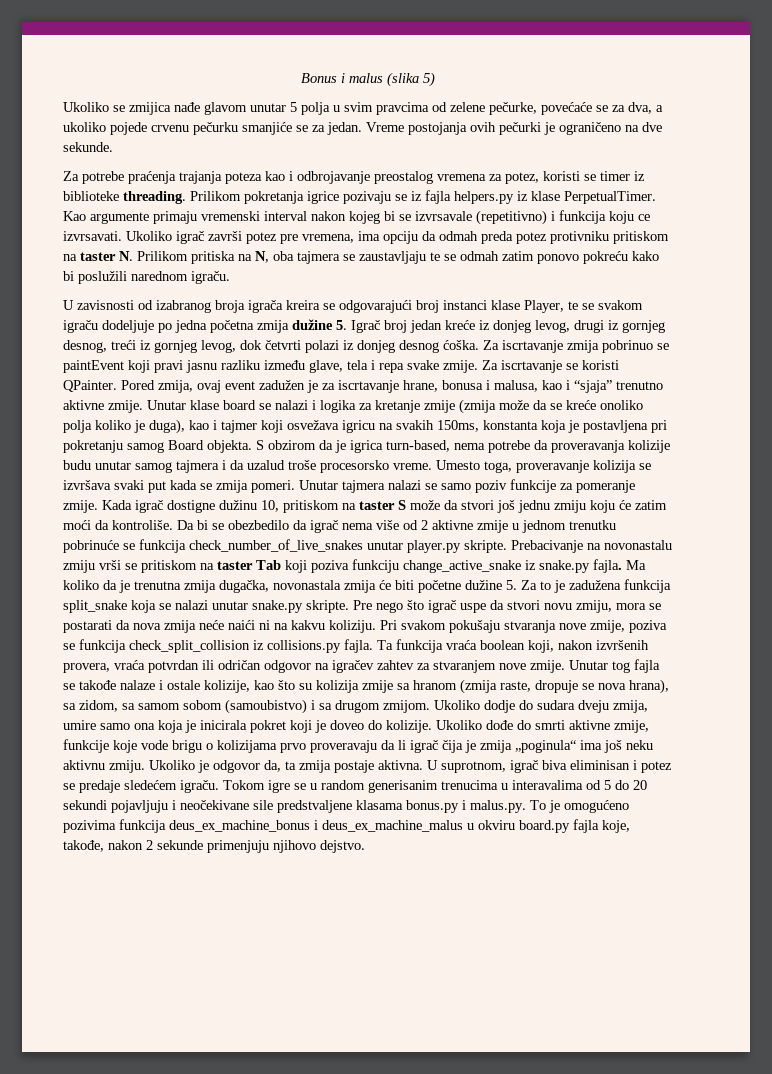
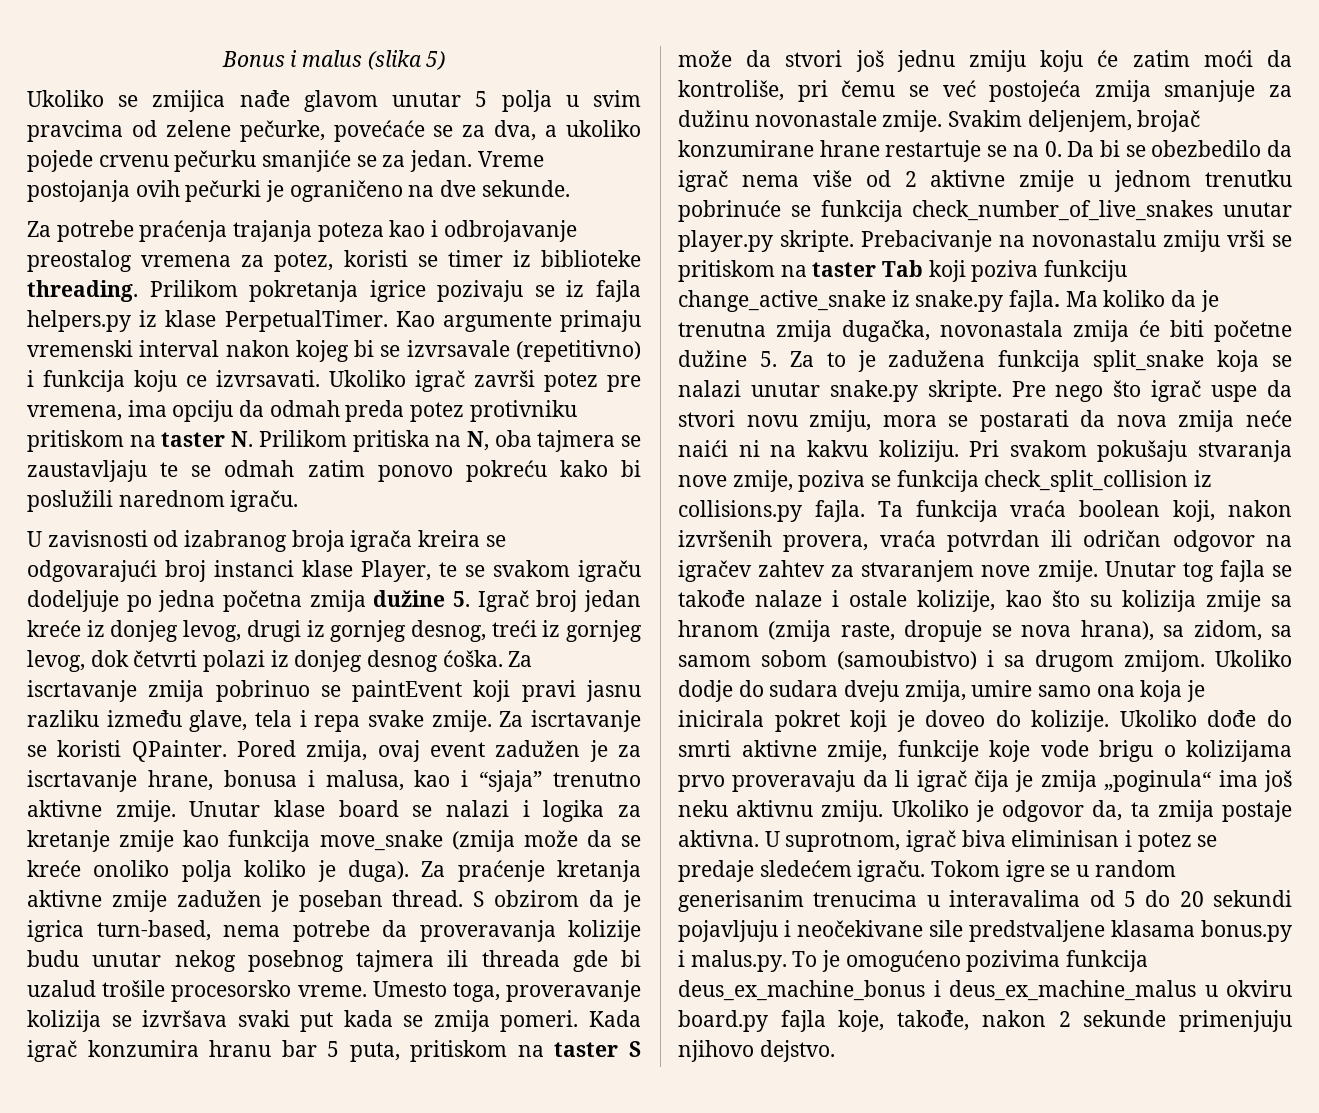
- Unutar klase board se nalazi i logika za kretanje zmije (zmija može da se kreće onoliko polja koliko je duga), kao i tajmer koji osvežava igricu na svakih 150ms, konstanta koja je postavljena pri pokretanju samog Board objekta.
+ Unutar klase board se nalazi i logika za kretanje zmije kao funkcija move_snake (zmija može da se kreće onoliko polja koliko je duga). Za praćenje kretanja aktivne zmije zadužen je poseban thread.
- S obzirom da je igrica turn-based, nema potrebe da proveravanja kolizije budu unutar samog tajmera i da uzalud troše procesorsko vreme.
+ S obzirom da je igrica turn-based, nema potrebe da proveravanja kolizije budu unutar nekog posebnog tajmera ili threada gde bi uzalud trošile procesorsko vreme.
- Unutar tajmera nalazi se samo poziv funkcije za pomeranje zmije. Kada igrač dostigne dužinu 10, pritiskom na taster S može da stvori još jednu zmiju koju će zatim moći da kontroliše. Da bi se obezbedilo da igrač nema više od 2 aktivne zmije u jednom trenutku pobrinuće se funkcija check_number_of_live_snakes unutar player.py skripte.
+ Kada igrač konzumira hranu bar 5 puta, pritiskom na taster S može da stvori još jednu zmiju koju će zatim moći da kontroliše, pri čemu se već postojeća zmija smanjuje za dužinu novonastale zmije. Svakim deljenjem, brojač konzumirane hrane restartuje se na 0. Da bi se obezbedilo da igrač nema više od 2 aktivne zmije u jednom trenutku pobrinuće se funkcija check_number_of_live_snakes unutar player.py skripte.

